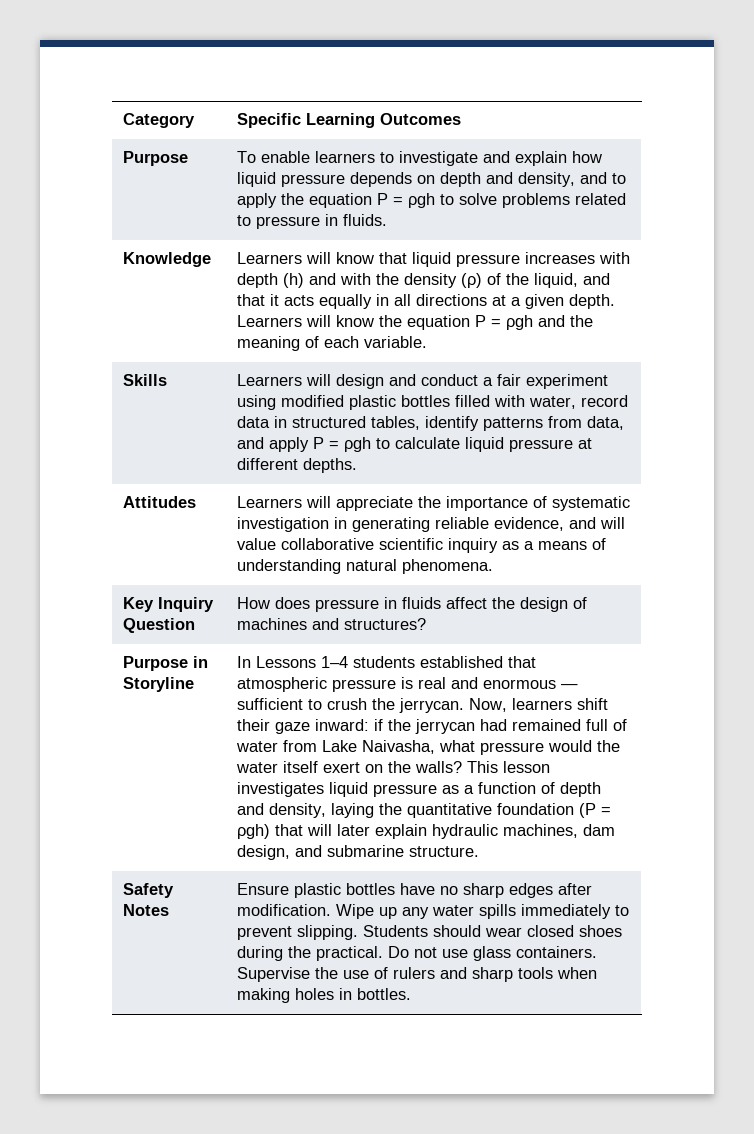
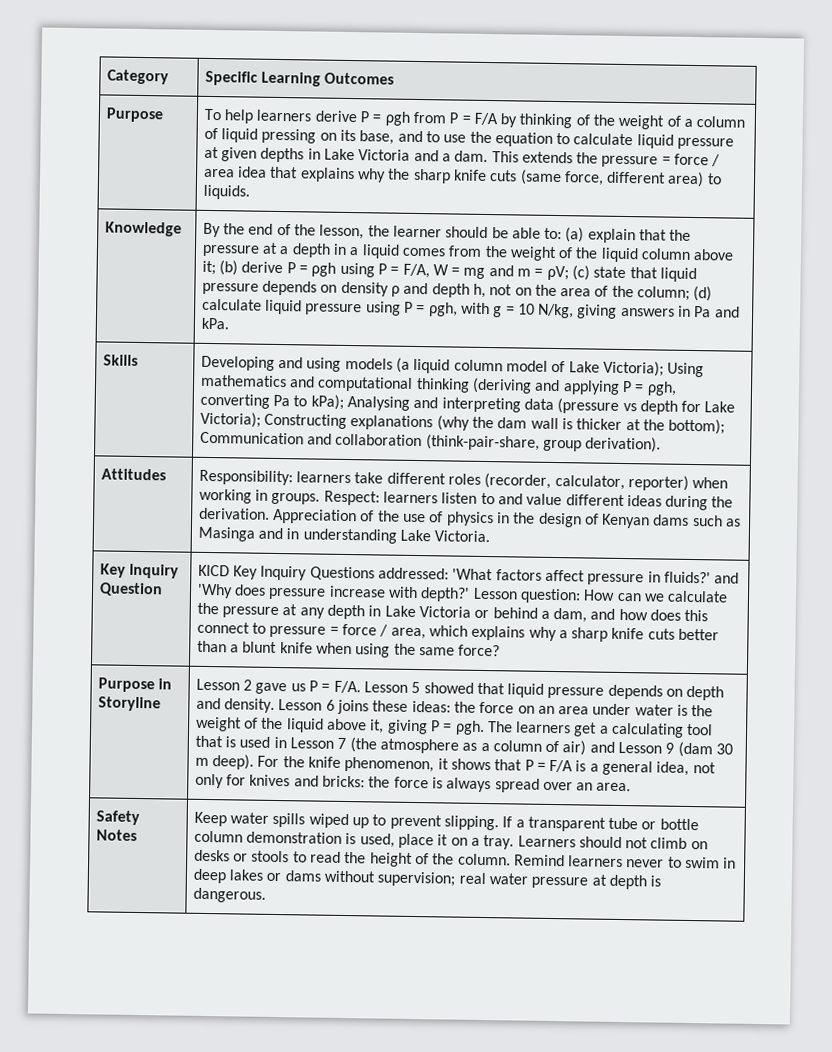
- To enable learners to investigate and explain how liquid pressure depends on depth and density, and to apply the equation P = ρgh to solve problems related to pressure in fluids.
- Knowledge | Learners will know that liquid pressure increases with depth (h) and with the density (ρ) of the liquid, and that it acts equally in all directions at a given depth. Learners will know the equation P = ρgh and the meaning of each variable.
- Skills | Learners will design and conduct a fair experiment using modified plastic bottles filled with water, record data in structured tables, identify patterns from data, and apply P = ρgh to calculate liquid pressure at different depths.
- Attitudes | Learners will appreciate the importance of systematic investigation in generating reliable evidence, and will value collaborative scientific inquiry as a means of understanding natural phenomena.
- Key Inquiry Question | How does pressure in fluids affect the design of machines and structures?
- Purpose in Storyline | In Lessons 1–4 students established that atmospheric pressure is real and enormous — sufficient to crush the jerrycan. Now, learners shift their gaze inward: if the jerrycan had remained full of water from Lake Naivasha, what pressure would the water itself exert on the walls? This lesson investigates liquid pressure as a function of depth and density, laying the quantitative foundation (P = ρgh) that will later explain hydraulic machines, dam design, and submarine structure.
- Safety Notes | Ensure plastic bottles have no sharp edges after modification. Wipe up any water spills immediately to prevent slipping. Students should wear closed shoes during the practical. Do not use glass containers. Supervise the use of rulers and sharp tools when making holes in bottles.
+ To help learners derive P = ρgh from P = F/A by thinking of the weight of a column of liquid pressing on its base, and to use the equation to calculate liquid pressure at given depths in Lake Victoria and a dam. This extends the pressure = force / area idea that explains why the sharp knife cuts (same force, different area) to liquids.
+ Knowledge | By the end of the lesson, the learner should be able to: (a) explain that the pressure at a depth in a liquid comes from the weight of the liquid column above it; (b) derive P = ρgh using P = F/A, W = mg and m = ρV; (c) state that liquid pressure depends on density ρ and depth h, not on the area of the column; (d) calculate liquid pressure using P = ρgh, with g = 10 N/kg, giving answers in Pa and kPa.
+ Skills | Developing and using models (a liquid column model of Lake Victoria); Using mathematics and computational thinking (deriving and applying P = ρgh, converting Pa to kPa); Analysing and interpreting data (pressure vs depth for Lake Victoria); Constructing explanations (why the dam wall is thicker at the bottom); Communication and collaboration (think-pair-share, group derivation).
+ Attitudes | Responsibility: learners take different roles (recorder, calculator, reporter) when working in groups. Respect: learners listen to and value different ideas during the derivation. Appreciation of the use of physics in the design of Kenyan dams such as Masinga and in understanding Lake Victoria.
+ Key Inquiry Question | KICD Key Inquiry Questions addressed: 'What factors affect pressure in fluids?' and 'Why does pressure increase with depth?' Lesson question: How can we calculate the pressure at any depth in Lake Victoria or behind a dam, and how does this connect to pressure = force / area, which explains why a sharp knife cuts better than a blunt knife when using the same force?
+ Purpose in Storyline | Lesson 2 gave us P = F/A. Lesson 5 showed that liquid pressure depends on depth and density. Lesson 6 joins these ideas: the force on an area under water is the weight of the liquid above it, giving P = ρgh. The learners get a calculating tool that is used in Lesson 7 (the atmosphere as a column of air) and Lesson 9 (dam 30 m deep). For the knife phenomenon, it shows that P = F/A is a general idea, not only for knives and bricks: the force is always spread over an area.
+ Safety Notes | Keep water spills wiped up to prevent slipping. If a transparent tube or bottle column demonstration is used, place it on a tray. Learners should not climb on desks or stools to read the height of the column. Remind learners never to swim in deep lakes or dams without supervision; real water pressure at depth is dangerous.

